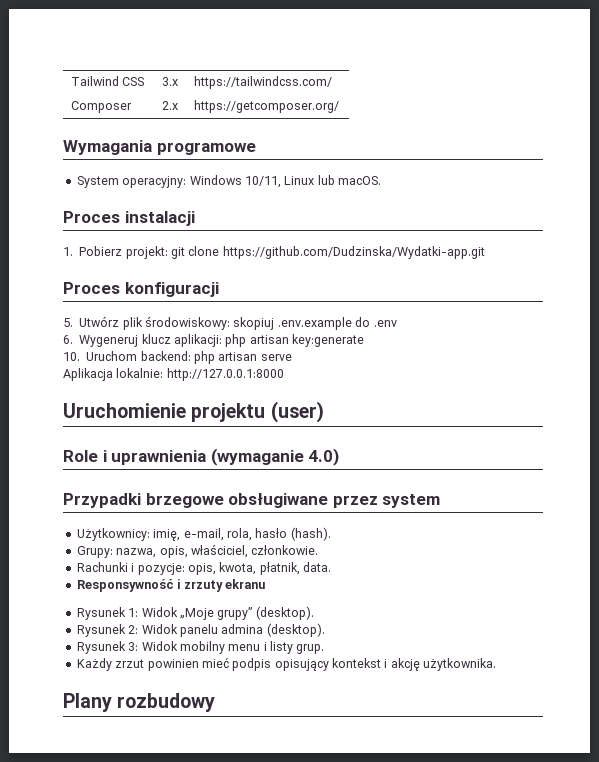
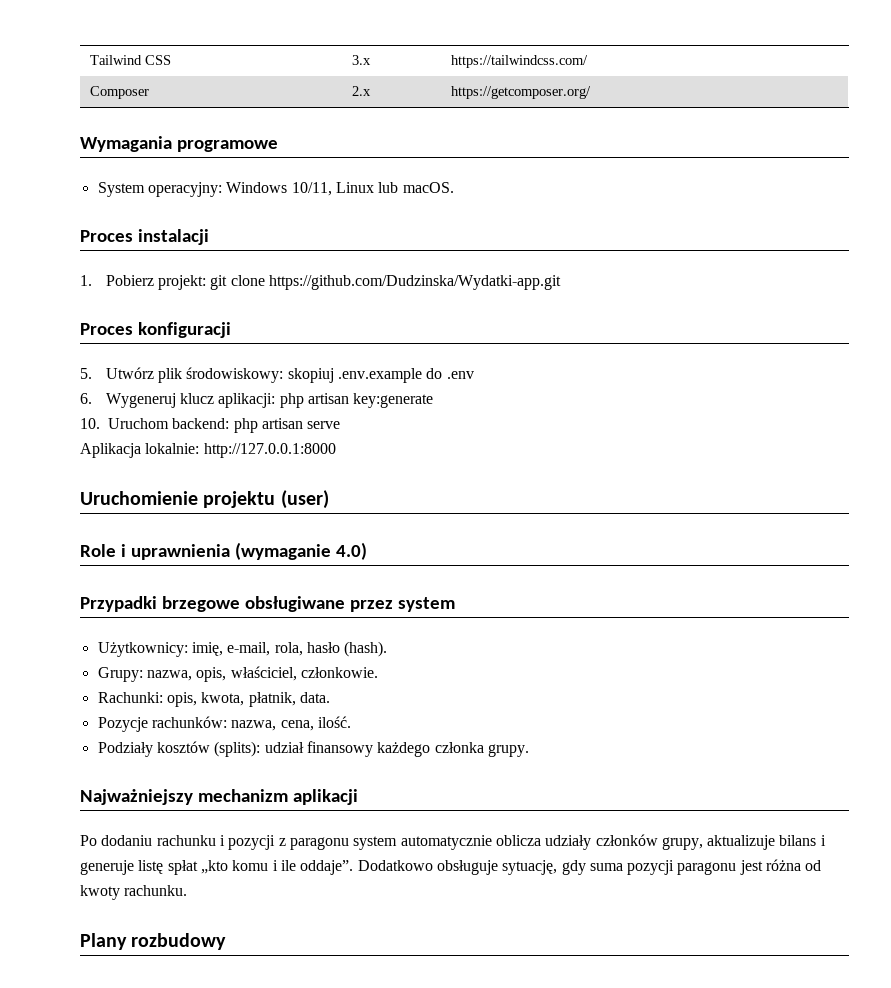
- Rachunki i pozycje: opis, kwota, płatnik, data.
+ Rachunki: opis, kwota, płatnik, data.
- Responsywność i zrzuty ekranu
- Rysunek 1: Widok „Moje grupy” (desktop).
- Rysunek 2: Widok panelu admina (desktop).
- Rysunek 3: Widok mobilny menu i listy grup.
- Każdy zrzut powinien mieć podpis opisujący kontekst i akcję użytkownika.
+ Pozycje rachunków: nazwa, cena, ilość.
+ Podziały kosztów (splits): udział finansowy każdego członka grupy.
+ Najważniejszy mechanizm aplikacji
+ Po dodaniu rachunku i pozycji z paragonu system automatycznie oblicza udziały członków grupy, aktualizuje bilans i generuje listę spłat „kto komu i ile oddaje”. Dodatkowo obsługuje sytuację, gdy suma pozycji paragonu jest różna od kwoty rachunku.

